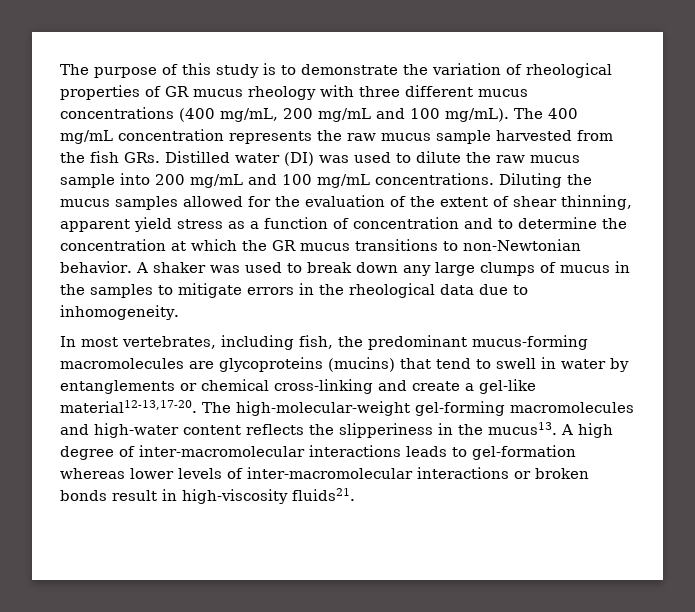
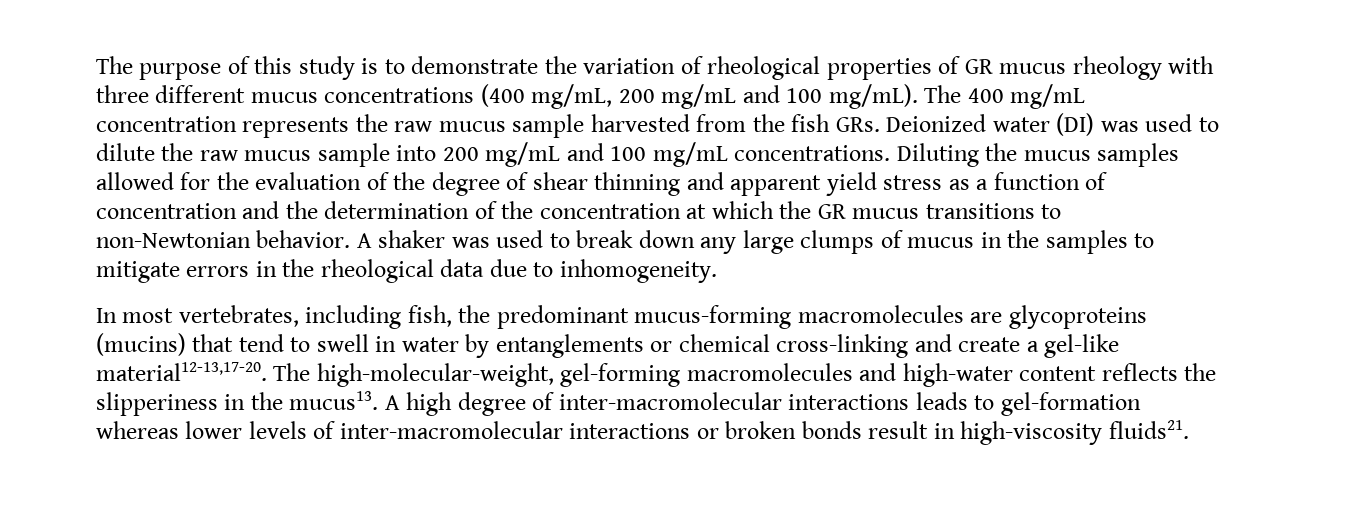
- The 400 mg/mL concentration represents the raw mucus sample harvested from the fish GRs. Distilled water (DI) was used to dilute the raw mucus sample into 200 mg/mL and 100 mg/mL concentrations.
+ The 400 mg/mL concentration represents the raw mucus sample harvested from the fish GRs. Deionized water (DI) was used to dilute the raw mucus sample into 200 mg/mL and 100 mg/mL concentrations.
- Diluting the mucus samples allowed for the evaluation of the extent of shear thinning, apparent yield stress as a function of concentration and to determine the concentration at which the GR mucus transitions to non-Newtonian behavior.
+ Diluting the mucus samples allowed for the evaluation of the degree of shear thinning and apparent yield stress as a function of concentration and the determination of the concentration at which the GR mucus transitions to non-Newtonian behavior.
- The high-molecular-weight gel-forming macromolecules and high-water content reflects the slipperiness in the mucus13.
+ The high-molecular-weight, gel-forming macromolecules and high-water content reflects the slipperiness in the mucus13.

